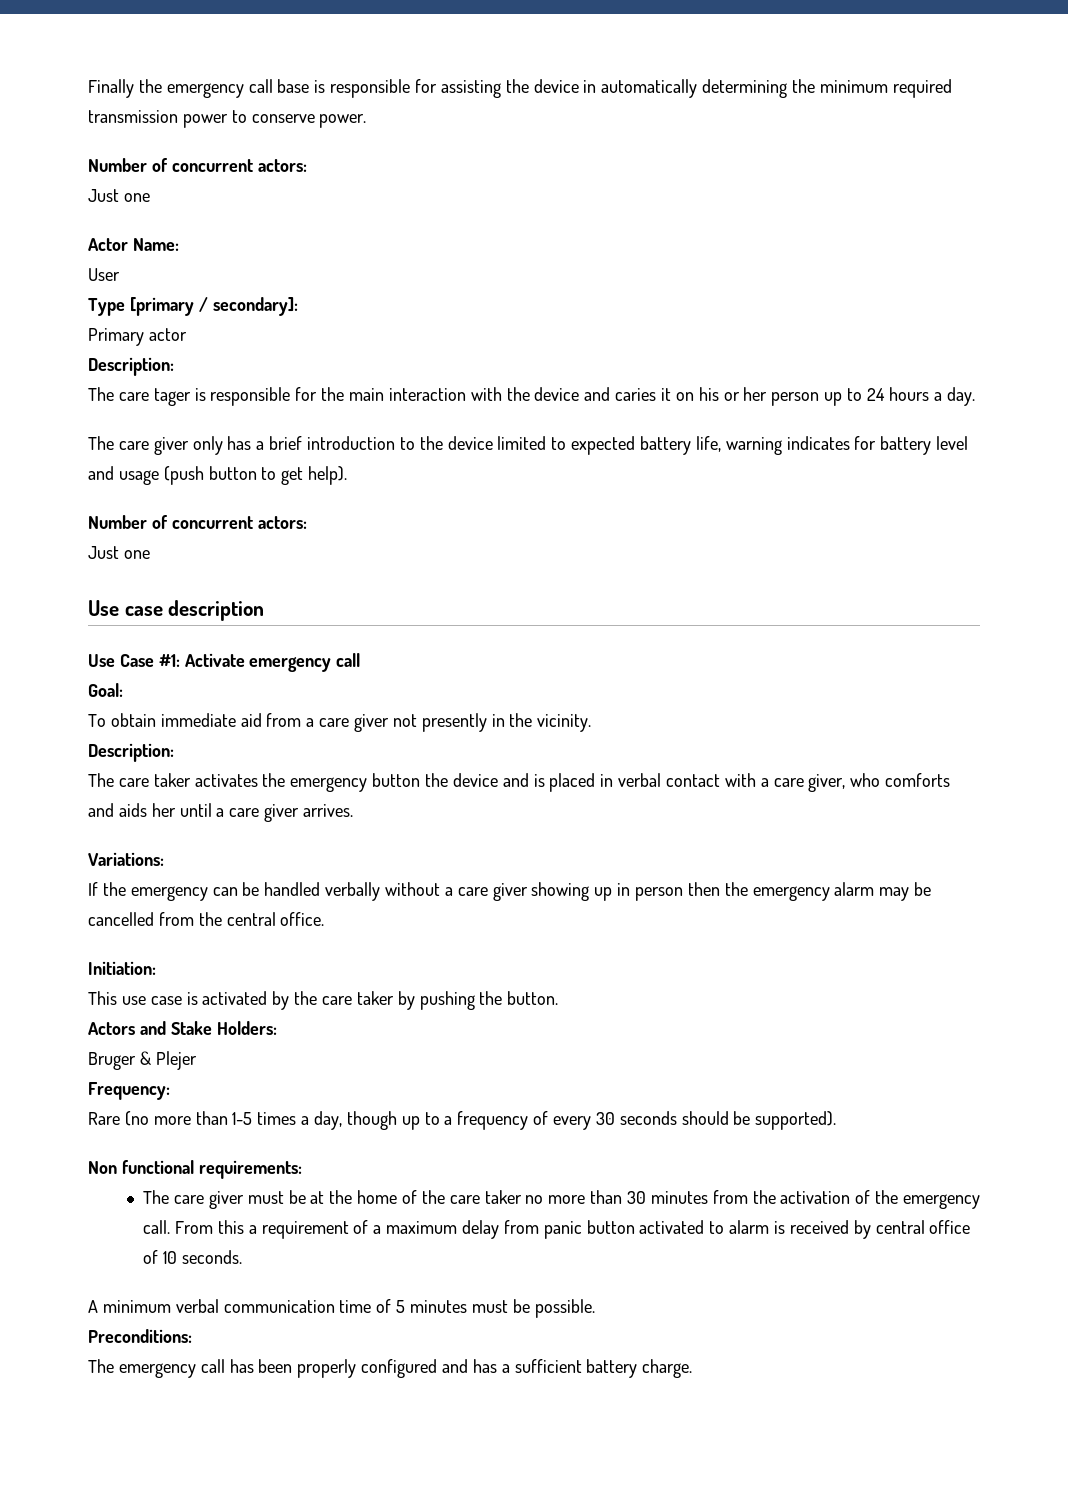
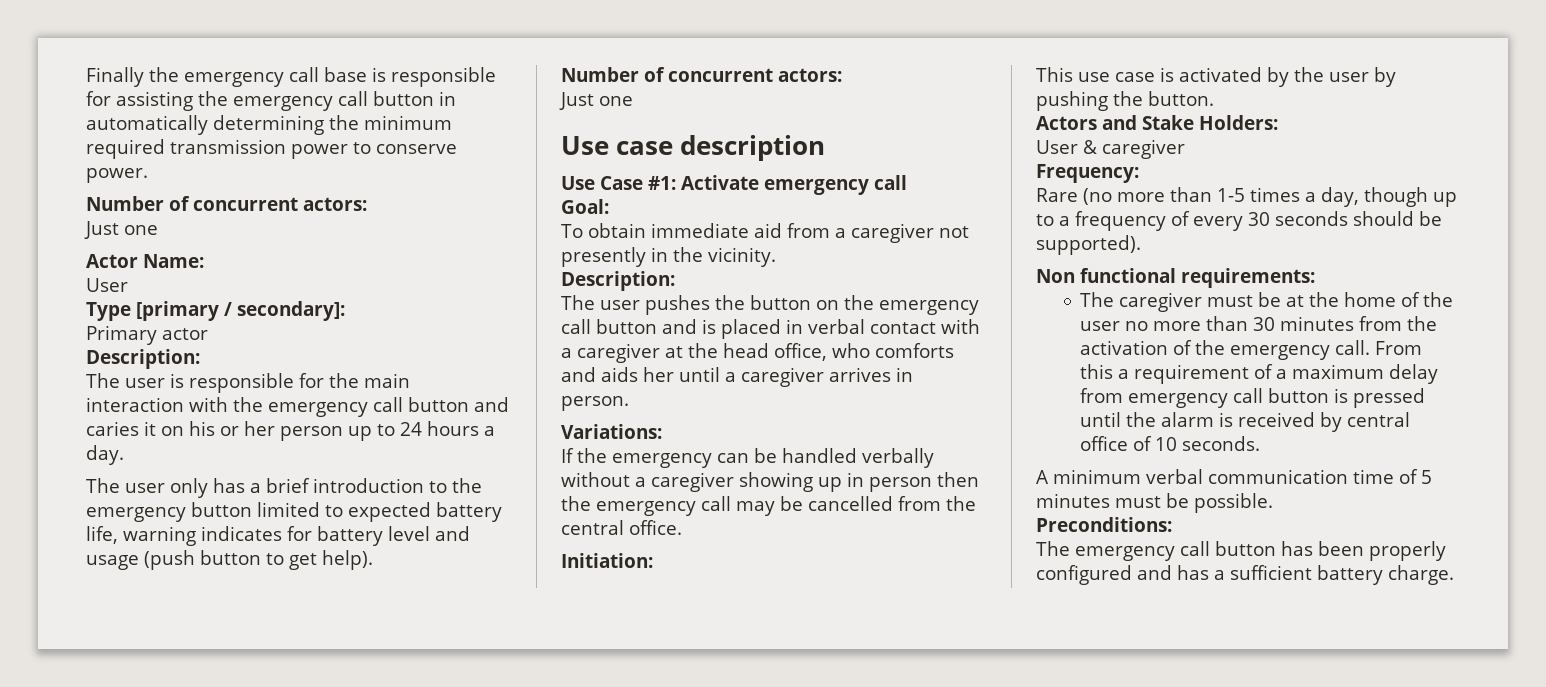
- Finally the emergency call base is responsible for assisting the device in automatically determining the minimum required transmission power to conserve power.
+ Finally the emergency call base is responsible for assisting the emergency call button in automatically determining the minimum required transmission power to conserve power.
- The care tager is responsible for the main interaction with the device and caries it on his or her person up to 24 hours a day.
+ The user is responsible for the main interaction with the emergency call button and caries it on his or her person up to 24 hours a day.
- The care giver only has a brief introduction to the device limited to expected battery life, warning indicates for battery level and usage (push button to get help).
+ The user only has a brief introduction to the emergency button limited to expected battery life, warning indicates for battery level and usage (push button to get help).
- To obtain immediate aid from a care giver not presently in the vicinity.
+ To obtain immediate aid from a caregiver not presently in the vicinity.
- The care taker activates the emergency button the device and is placed in verbal contact with a care giver, who comforts and aids her until a care giver arrives.
+ The user pushes the button on the emergency call button and is placed in verbal contact with a caregiver at the head office, who comforts and aids her until a caregiver arrives in person.
- If the emergency can be handled verbally without a care giver showing up in person then the emergency alarm may be cancelled from the central office.
+ If the emergency can be handled verbally without a caregiver showing up in person then the emergency call may be cancelled from the central office.
- This use case is activated by the care taker by pushing the button.
+ This use case is activated by the user by pushing the button.
- Bruger & Plejer
+ User & caregiver
- The care giver must be at the home of the care taker no more than 30 minutes from the activation of the emergency call.
+ The caregiver must be at the home of the user no more than 30 minutes from the activation of the emergency call.
- From this a requirement of a maximum delay from panic button activated to alarm is received by central office of 10 seconds.
+ From this a requirement of a maximum delay from emergency call button is pressed until the alarm is received by central office of 10 seconds.
- The emergency call has been properly configured and has a sufficient battery charge.
+ The emergency call button has been properly configured and has a sufficient battery charge.

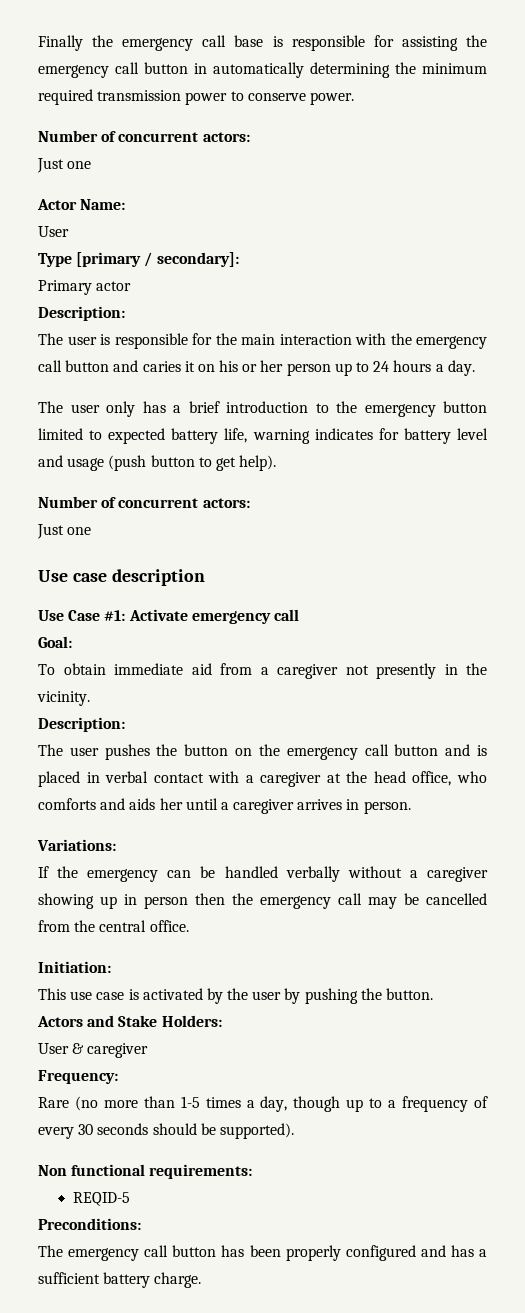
- The caregiver must be at the home of the user no more than 30 minutes from the activation of the emergency call. From this a requirement of a maximum delay from emergency call button is pressed until the alarm is received by central office of 10 seconds.
- A minimum verbal communication time of 5 minutes must be possible.
+ REQID-5

